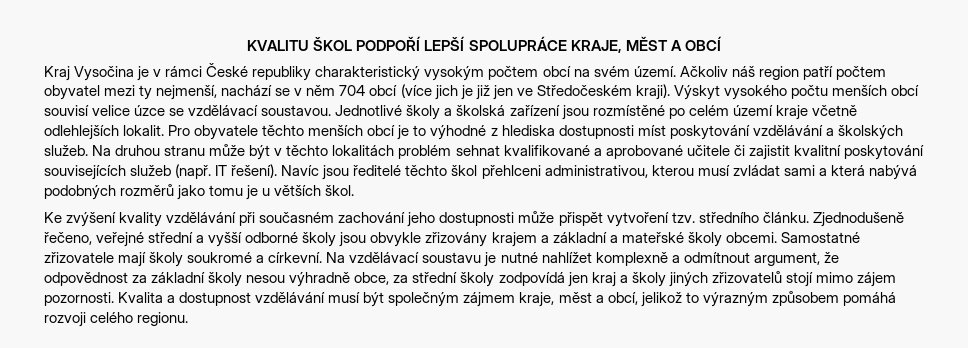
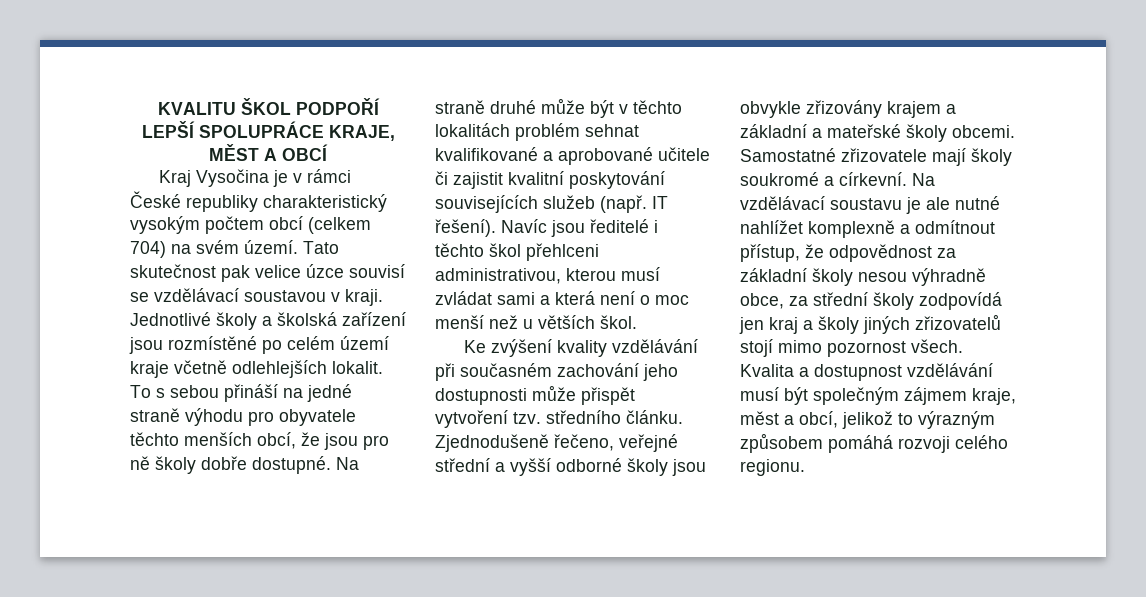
- Kraj Vysočina je v rámci České republiky charakteristický vysokým počtem obcí na svém území.
+ Kraj Vysočina je v rámci České republiky charakteristický vysokým počtem obcí (celkem 704) na svém území.
- Ačkoliv náš region patří počtem obyvatel mezi ty nejmenší, nachází se v něm 704 obcí (více jich je již jen ve Středočeském kraji). Výskyt vysokého počtu menších obcí souvisí velice úzce se vzdělávací soustavou.
+ Tato skutečnost pak velice úzce souvisí se vzdělávací soustavou v kraji.
- Pro obyvatele těchto menších obcí je to výhodné z hlediska dostupnosti míst poskytování vzdělávání a školských služeb. Na druhou stranu může být v těchto lokalitách problém sehnat kvalifikované a aprobované učitele či zajistit kvalitní poskytování souvisejících služeb (např.
+ To s sebou přináší na jedné straně výhodu pro obyvatele těchto menších obcí, že jsou pro ně školy dobře dostupné. Na straně druhé může být v těchto lokalitách problém sehnat kvalifikované a aprobované učitele či zajistit kvalitní poskytování souvisejících služeb (např.
- Navíc jsou ředitelé těchto škol přehlceni administrativou, kterou musí zvládat sami a která nabývá podobných rozměrů jako tomu je u větších škol.
+ Navíc jsou ředitelé i těchto škol přehlceni administrativou, kterou musí zvládat sami a která není o moc menší než u větších škol.
- Na vzdělávací soustavu je nutné nahlížet komplexně a odmítnout argument, že odpovědnost za základní školy nesou výhradně obce, za střední školy zodpovídá jen kraj a školy jiných zřizovatelů stojí mimo zájem pozornosti.
+ Na vzdělávací soustavu je ale nutné nahlížet komplexně a odmítnout přístup, že odpovědnost za základní školy nesou výhradně obce, za střední školy zodpovídá jen kraj a školy jiných zřizovatelů stojí mimo pozornost všech.

